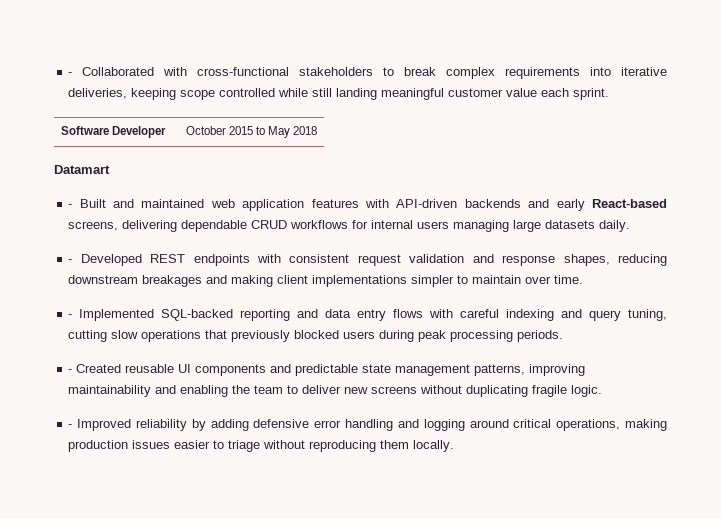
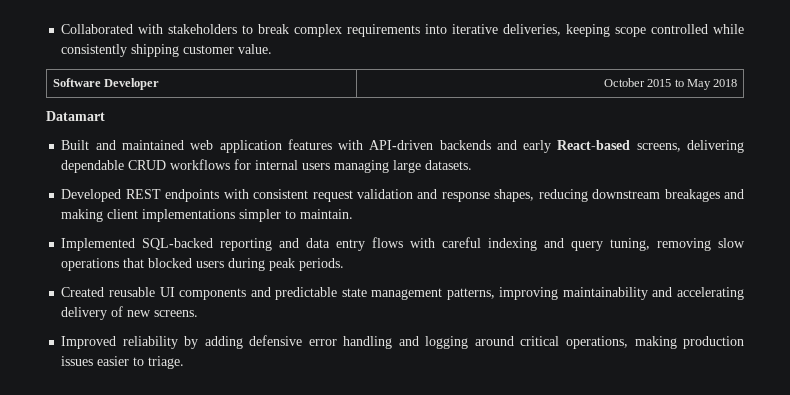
- - Collaborated with cross-functional stakeholders to break complex requirements into iterative deliveries, keeping scope controlled while still landing meaningful customer value each sprint.
+ Collaborated with stakeholders to break complex requirements into iterative deliveries, keeping scope controlled while consistently shipping customer value.
- - Built and maintained web application features with API-driven backends and early React-based screens, delivering dependable CRUD workflows for internal users managing large datasets daily.
- - Developed REST endpoints with consistent request validation and response shapes, reducing downstream breakages and making client implementations simpler to maintain over time.
- - Implemented SQL-backed reporting and data entry flows with careful indexing and query tuning, cutting slow operations that previously blocked users during peak processing periods.
+ Built and maintained web application features with API-driven backends and early React-based screens, delivering dependable CRUD workflows for internal users managing large datasets.
+ Developed REST endpoints with consistent request validation and response shapes, reducing downstream breakages and making client implementations simpler to maintain.
+ Implemented SQL-backed reporting and data entry flows with careful indexing and query tuning, removing slow operations that blocked users during peak periods.
- - Created reusable UI components and predictable state management patterns, improving maintainability and enabling the team to deliver new screens without duplicating fragile logic.
- - Improved reliability by adding defensive error handling and logging around critical operations, making production issues easier to triage without reproducing them locally.
+ Created reusable UI components and predictable state management patterns, improving maintainability and accelerating delivery of new screens.
+ Improved reliability by adding defensive error handling and logging around critical operations, making production issues easier to triage.

